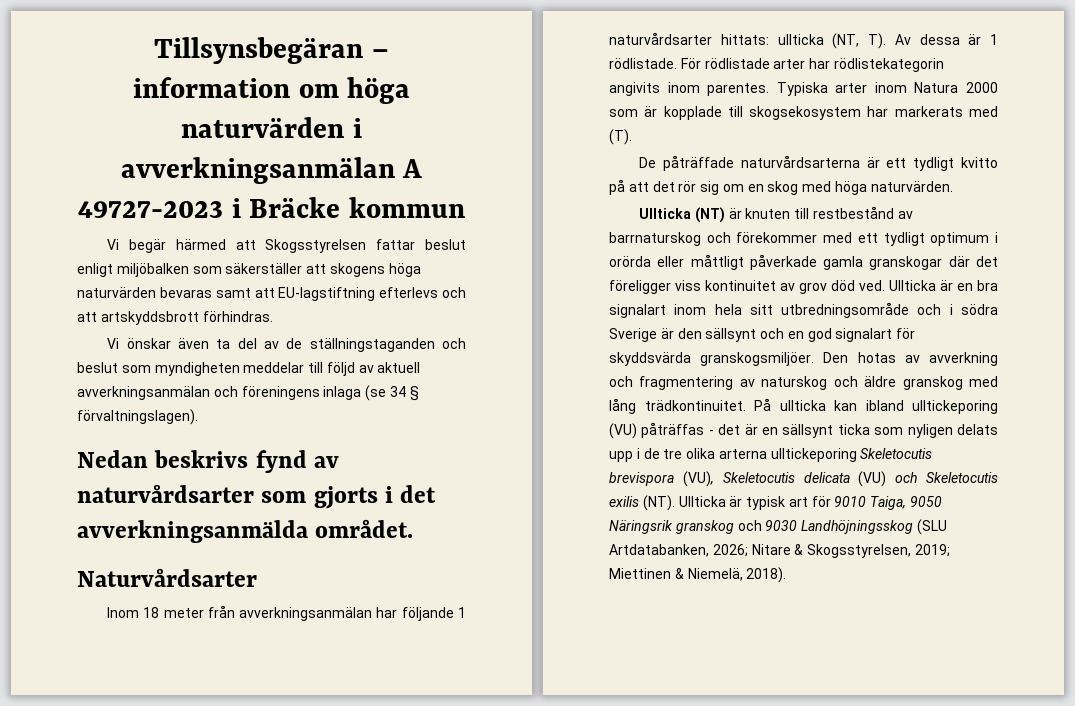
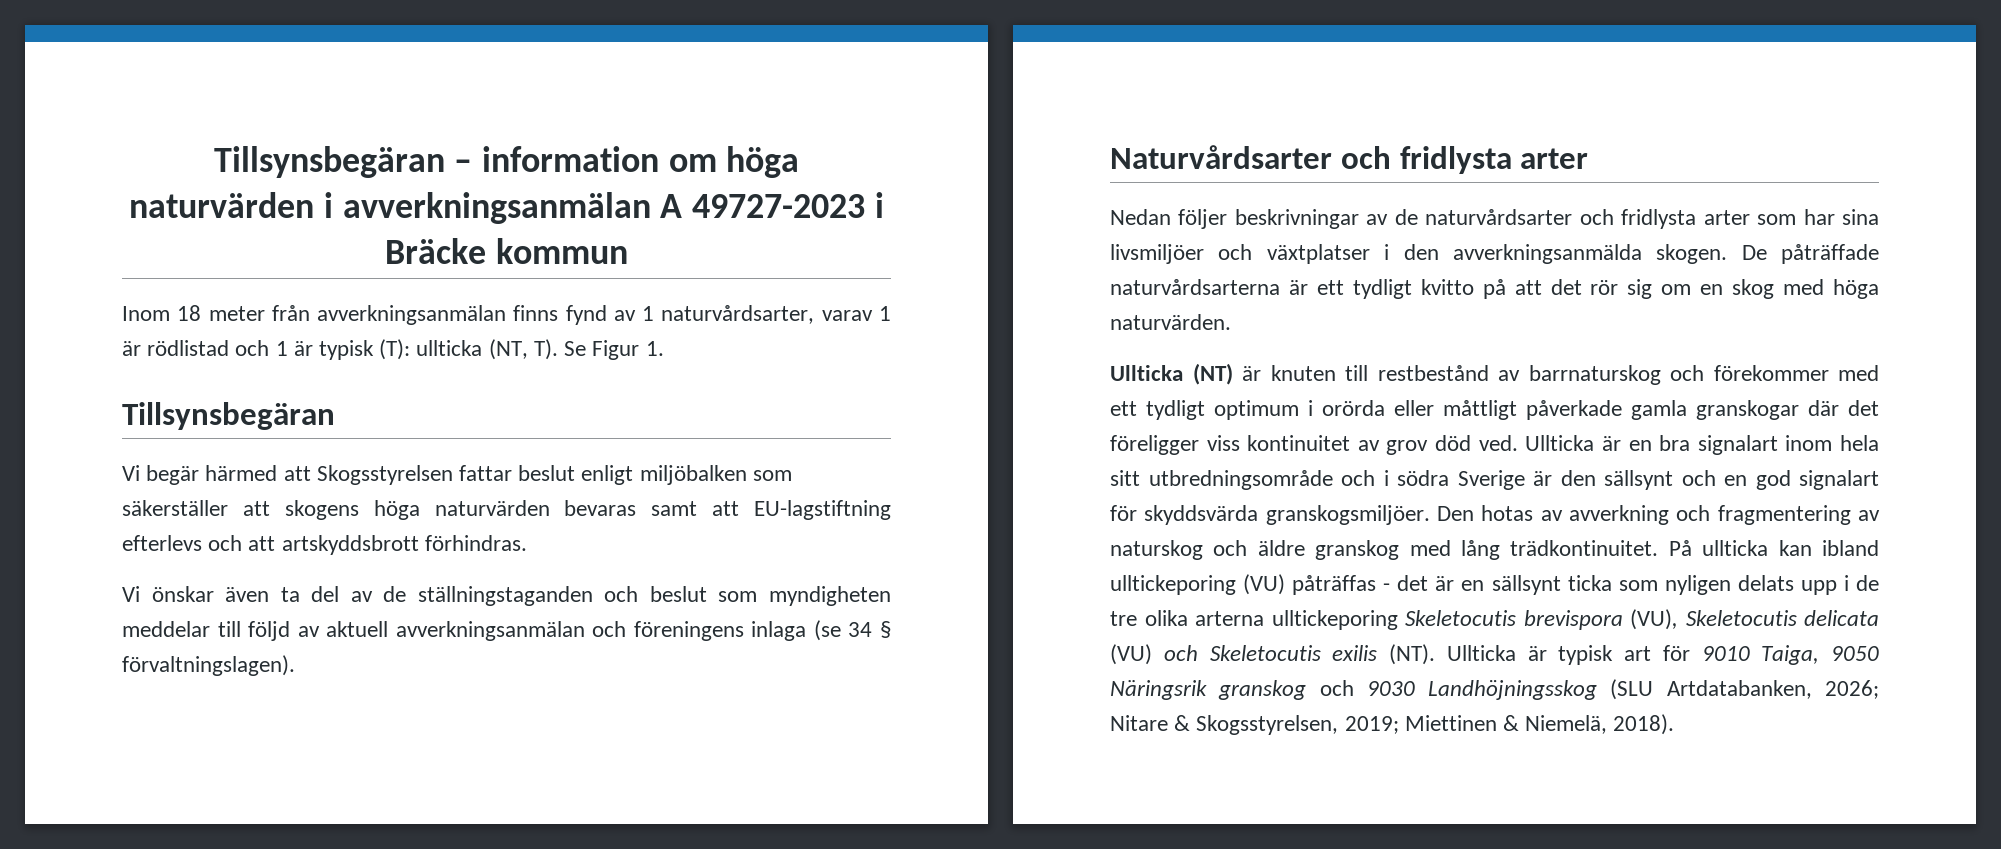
+ Inom 18 meter från avverkningsanmälan finns fynd av 1 naturvårdsarter, varav 1 är rödlistad och 1 är typisk (T): ullticka (NT, T). Se Figur 1.
+ Tillsynsbegäran
- Nedan beskrivs fynd av naturvårdsarter som gjorts i det avverkningsanmälda området.
- Naturvårdsarter
- Inom 18 meter från avverkningsanmälan har följande 1 naturvårdsarter hittats: ullticka (NT, T). Av dessa är 1 rödlistade. För rödlistade arter har rödlistekategorin angivits inom parentes. Typiska arter inom Natura 2000 som är kopplade till skogsekosystem har markerats med (T).
- De påträffade naturvårdsarterna är ett tydligt kvitto på att det rör sig om en skog med höga naturvärden.
+ Naturvårdsarter och fridlysta arter
+ Nedan följer beskrivningar av de naturvårdsarter och fridlysta arter som har sina livsmiljöer och växtplatser i den avverkningsanmälda skogen. De påträffade naturvårdsarterna är ett tydligt kvitto på att det rör sig om en skog med höga naturvärden.

